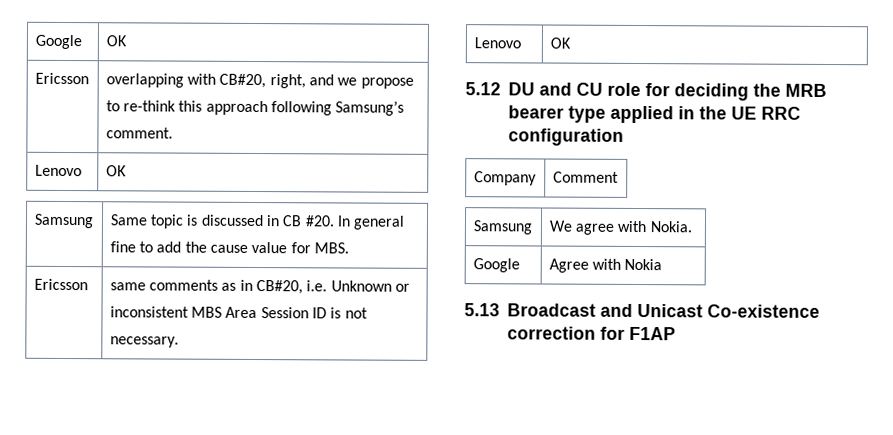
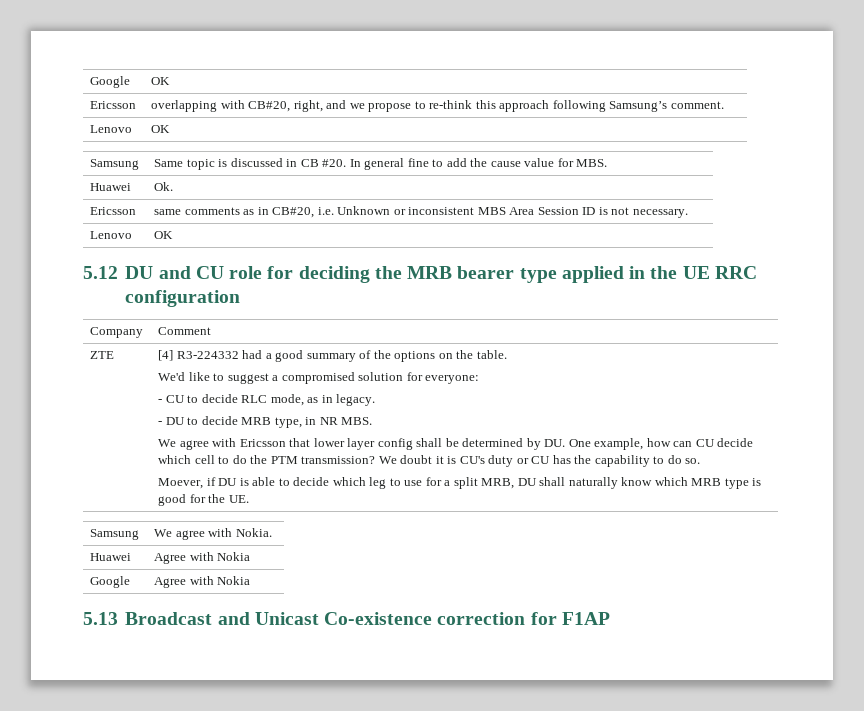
+ Huawei | Ok.
+ ZTE | [4] R3-224332 had a good summary of the options on the table.
+ We'd like to suggest a compromised solution for everyone:
+ - CU to decide RLC mode, as in legacy.
+ - DU to decide MRB type, in NR MBS.
+ We agree with Ericsson that lower layer config shall be determined by DU. One example, how can CU decide which cell to do the PTM transmission? We doubt it is CU's duty or CU has the capability to do so.
+ Moever, if DU is able to decide which leg to use for a split MRB, DU shall naturally know which MRB type is good for the UE.
+ Huawei | Agree with Nokia

